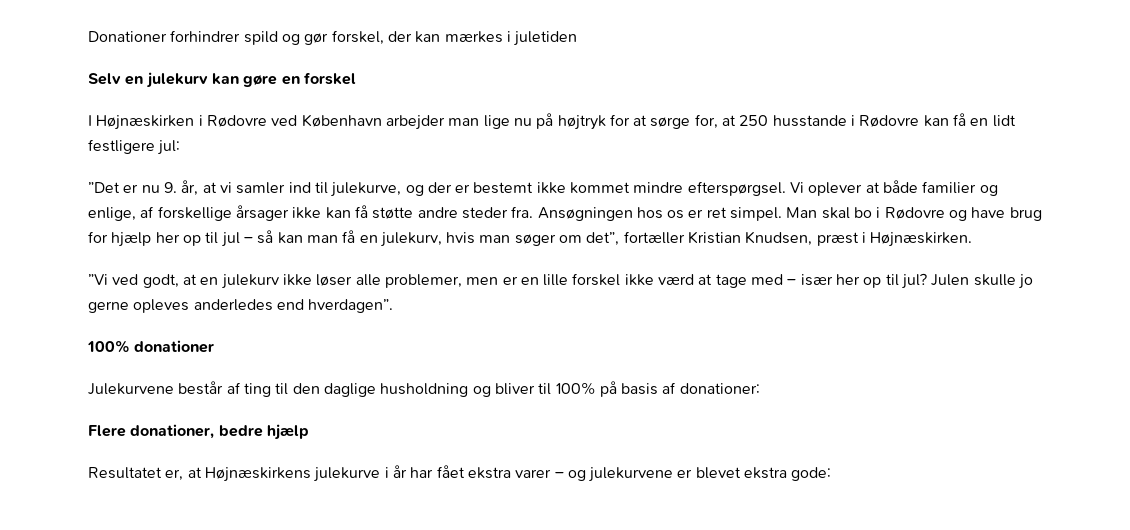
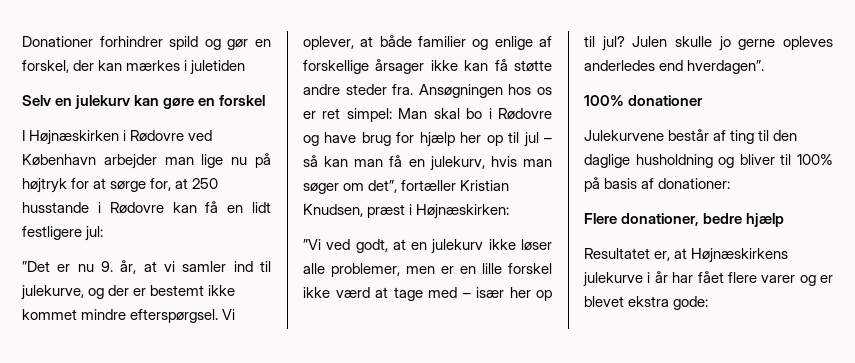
- Donationer forhindrer spild og gør forskel, der kan mærkes i juletiden
+ Donationer forhindrer spild og gør en forskel, der kan mærkes i juletiden
- Vi oplever at både familier og enlige, af forskellige årsager ikke kan få støtte andre steder fra.
+ Vi oplever, at både familier og enlige af forskellige årsager ikke kan få støtte andre steder fra.
- Ansøgningen hos os er ret simpel. Man skal bo i Rødovre og have brug for hjælp her op til jul – så kan man få en julekurv, hvis man søger om det”, fortæller Kristian Knudsen, præst i Højnæskirken.
+ Ansøgningen hos os er ret simpel: Man skal bo i Rødovre og have brug for hjælp her op til jul – så kan man få en julekurv, hvis man søger om det”, fortæller Kristian Knudsen, præst i Højnæskirken:
- Resultatet er, at Højnæskirkens julekurve i år har fået ekstra varer – og julekurvene er blevet ekstra gode:
+ Resultatet er, at Højnæskirkens julekurve i år har fået flere varer og er blevet ekstra gode:

